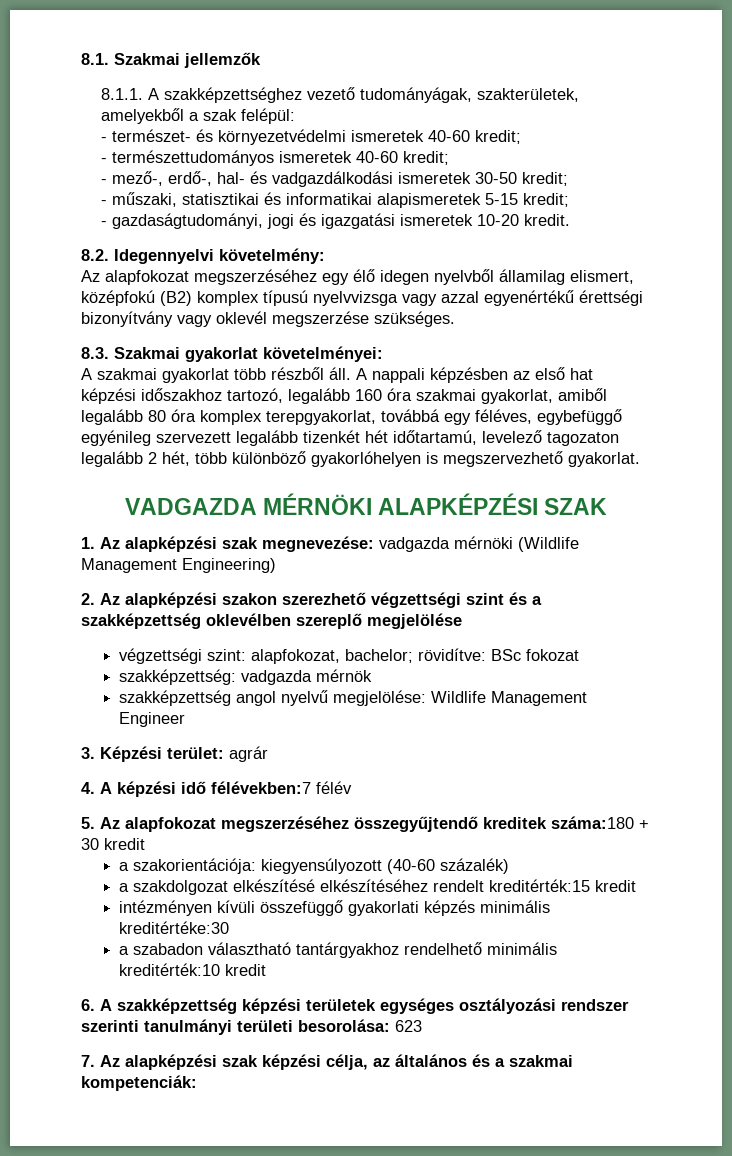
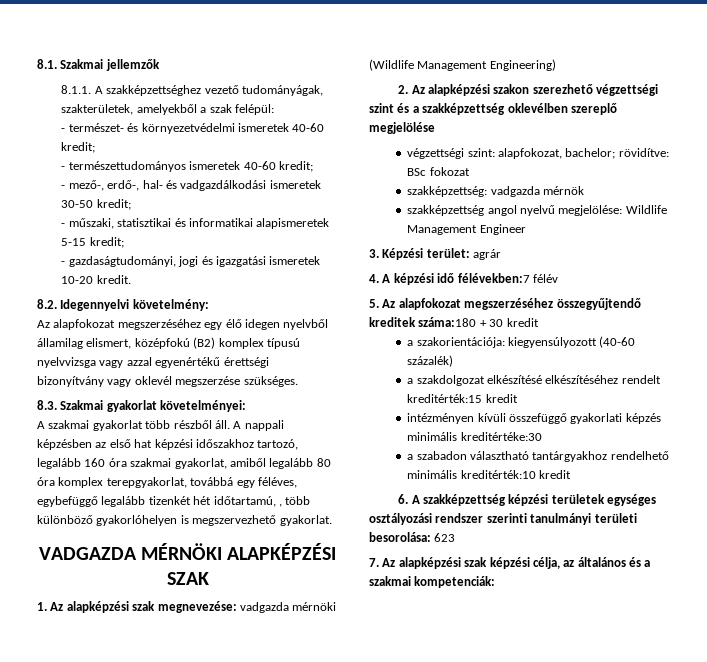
- A nappali képzésben az első hat képzési időszakhoz tartozó, legalább 160 óra szakmai gyakorlat, amiből legalább 80 óra komplex terepgyakorlat, továbbá egy féléves, egybefüggő egyénileg szervezett legalább tizenkét hét időtartamú, levelező tagozaton legalább 2 hét, több különböző gyakorlóhelyen is megszervezhető gyakorlat.
+ A nappali képzésben az első hat képzési időszakhoz tartozó, legalább 160 óra szakmai gyakorlat, amiből legalább 80 óra komplex terepgyakorlat, továbbá egy féléves, egybefüggő legalább tizenkét hét időtartamú, , több különböző gyakorlóhelyen is megszervezhető gyakorlat.

